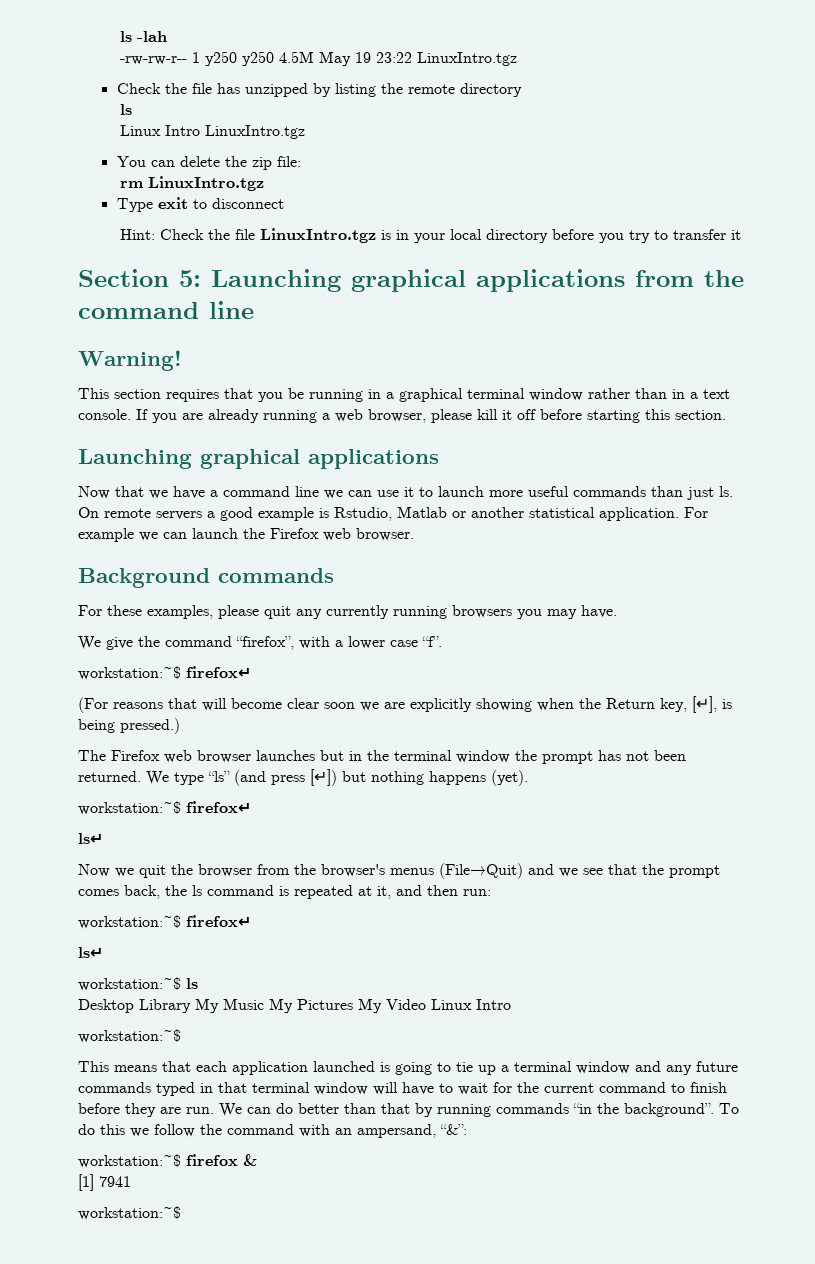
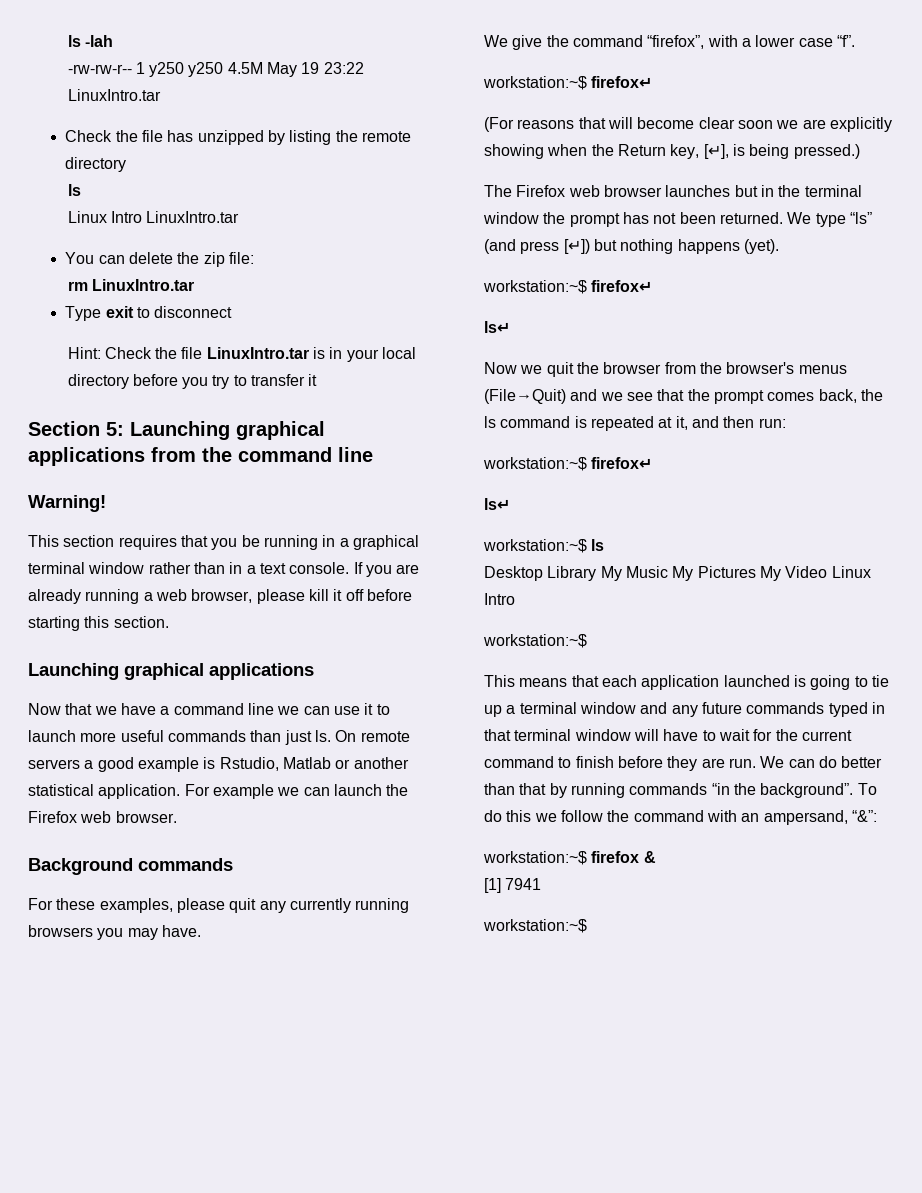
- -rw-rw-r-- 1 y250 y250 4.5M May 19 23:22 LinuxIntro.tgz
+ -rw-rw-r-- 1 y250 y250 4.5M May 19 23:22 LinuxIntro.tar
- Linux Intro LinuxIntro.tgz
+ Linux Intro LinuxIntro.tar
- rm LinuxIntro.tgz
+ rm LinuxIntro.tar
- Hint: Check the file LinuxIntro.tgz is in your local directory before you try to transfer it
+ Hint: Check the file LinuxIntro.tar is in your local directory before you try to transfer it

